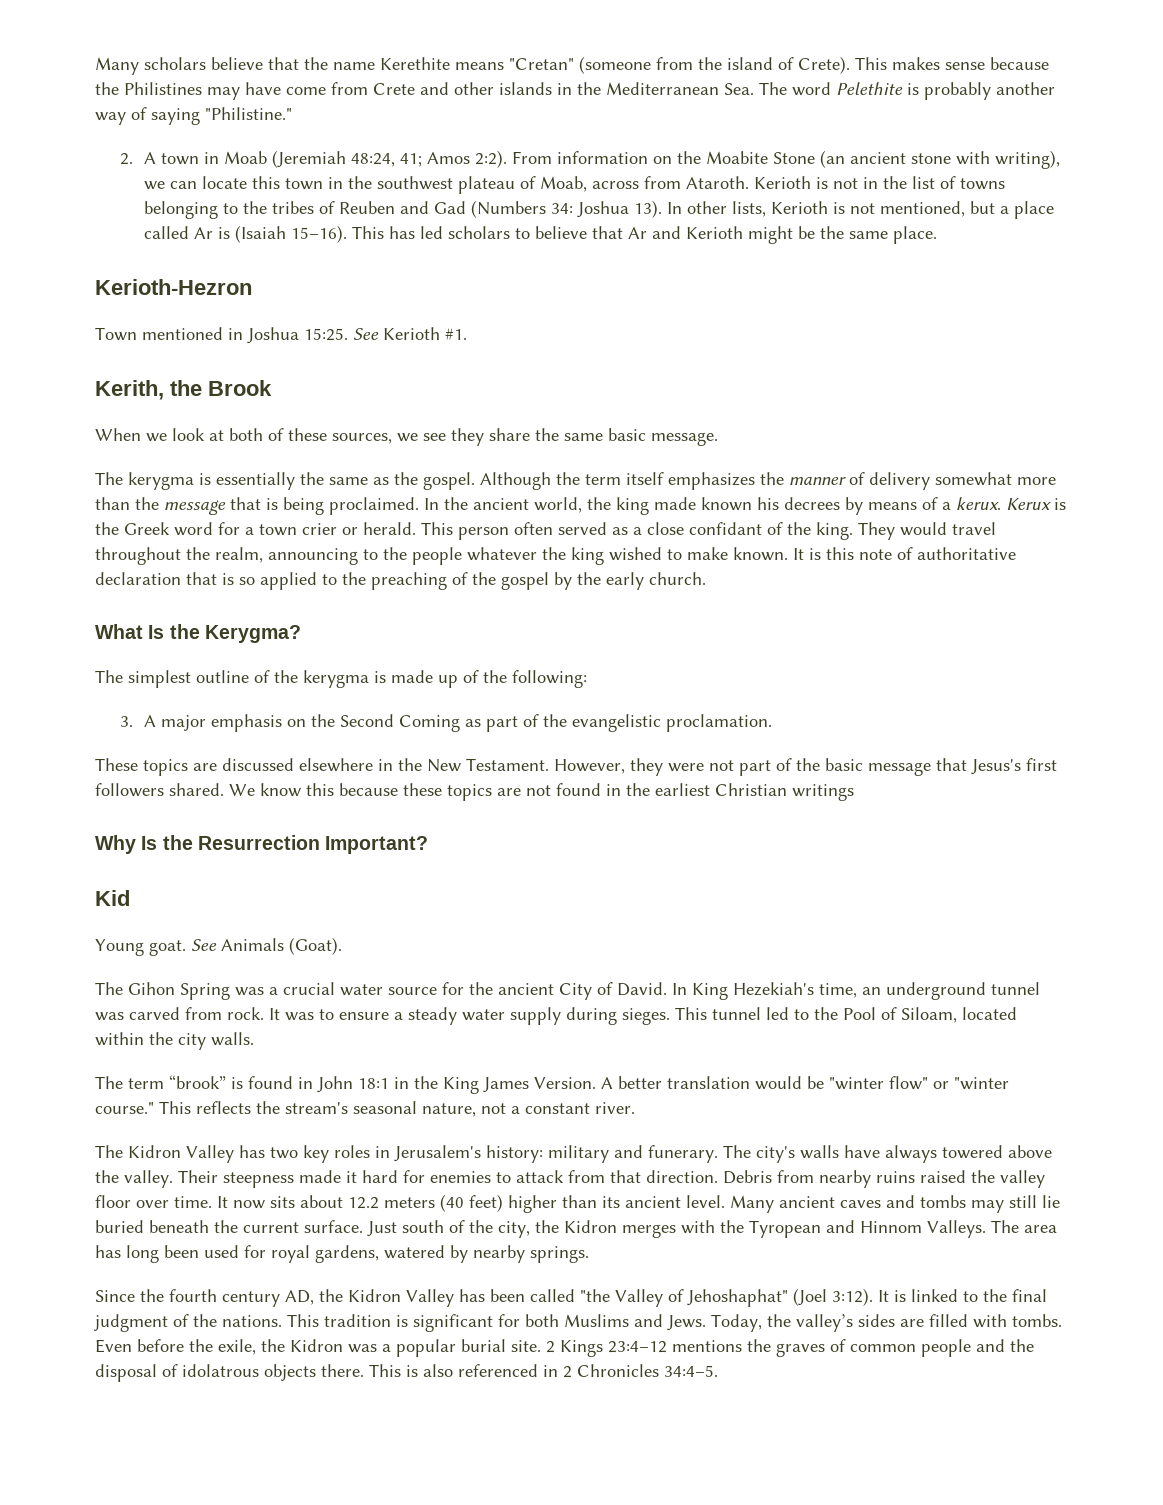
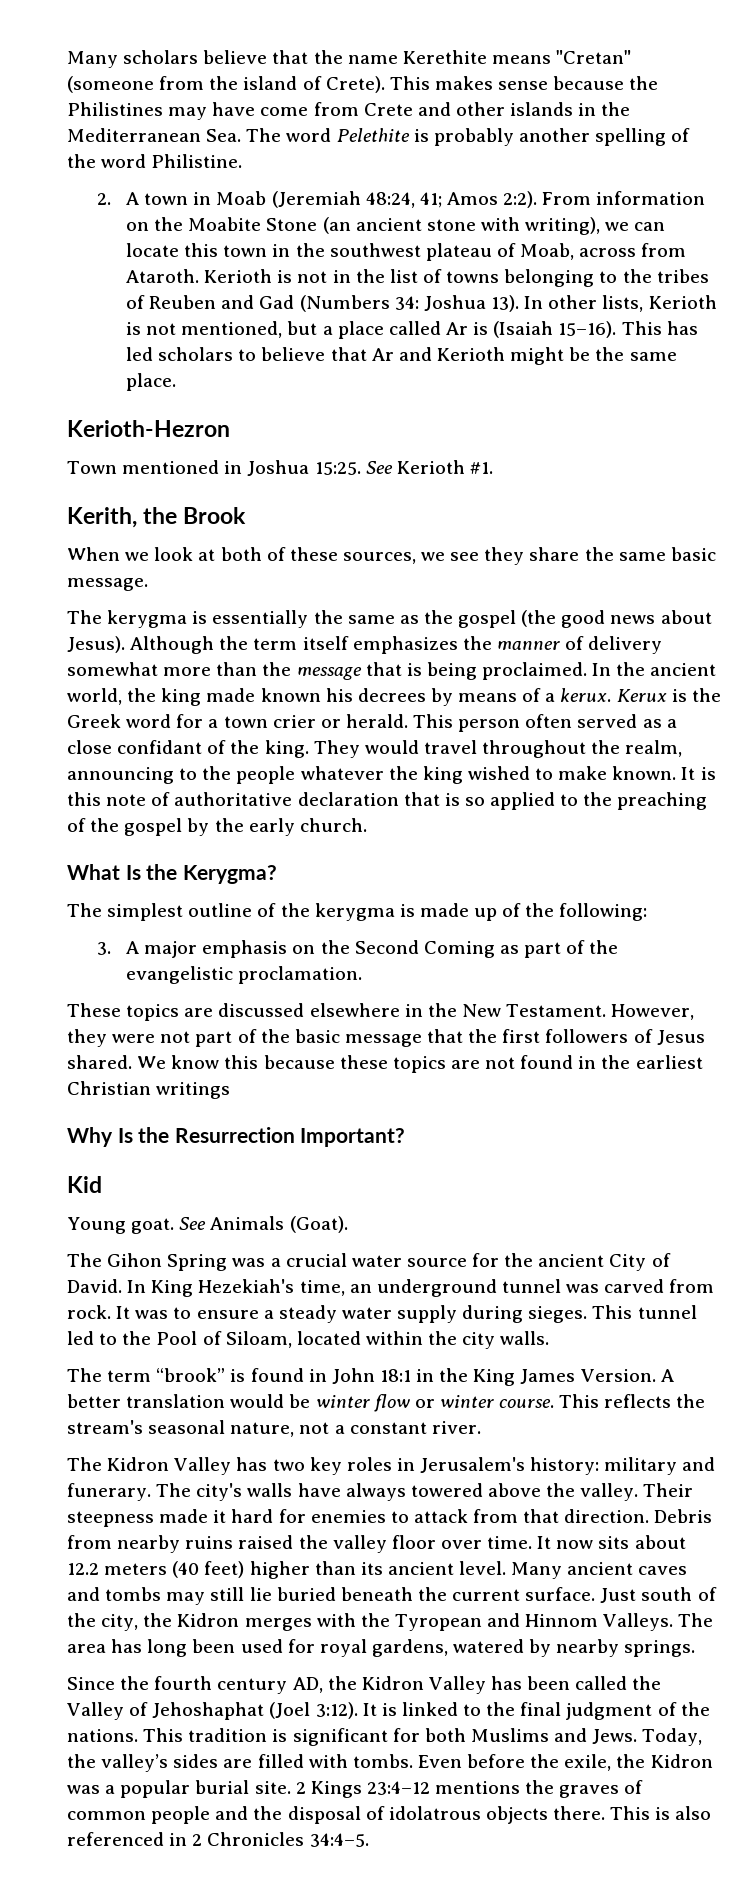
- This makes sense because the Philistines may have come from Crete and other islands in the Mediterranean Sea. The word Pelethite is probably another way of saying "Philistine."
+ This makes sense because the Philistines may have come from Crete and other islands in the Mediterranean Sea. The word Pelethite is probably another spelling of the word Philistine.
- The kerygma is essentially the same as the gospel.
+ The kerygma is essentially the same as the gospel (the good news about Jesus).
- However, they were not part of the basic message that Jesus's first followers shared.
+ However, they were not part of the basic message that the first followers of Jesus shared.
- A better translation would be "winter flow" or "winter course."
+ A better translation would be winter flow or winter course.
- Since the fourth century AD, the Kidron Valley has been called "the Valley of Jehoshaphat" (Joel 3:12).
+ Since the fourth century AD, the Kidron Valley has been called the Valley of Jehoshaphat (Joel 3:12).

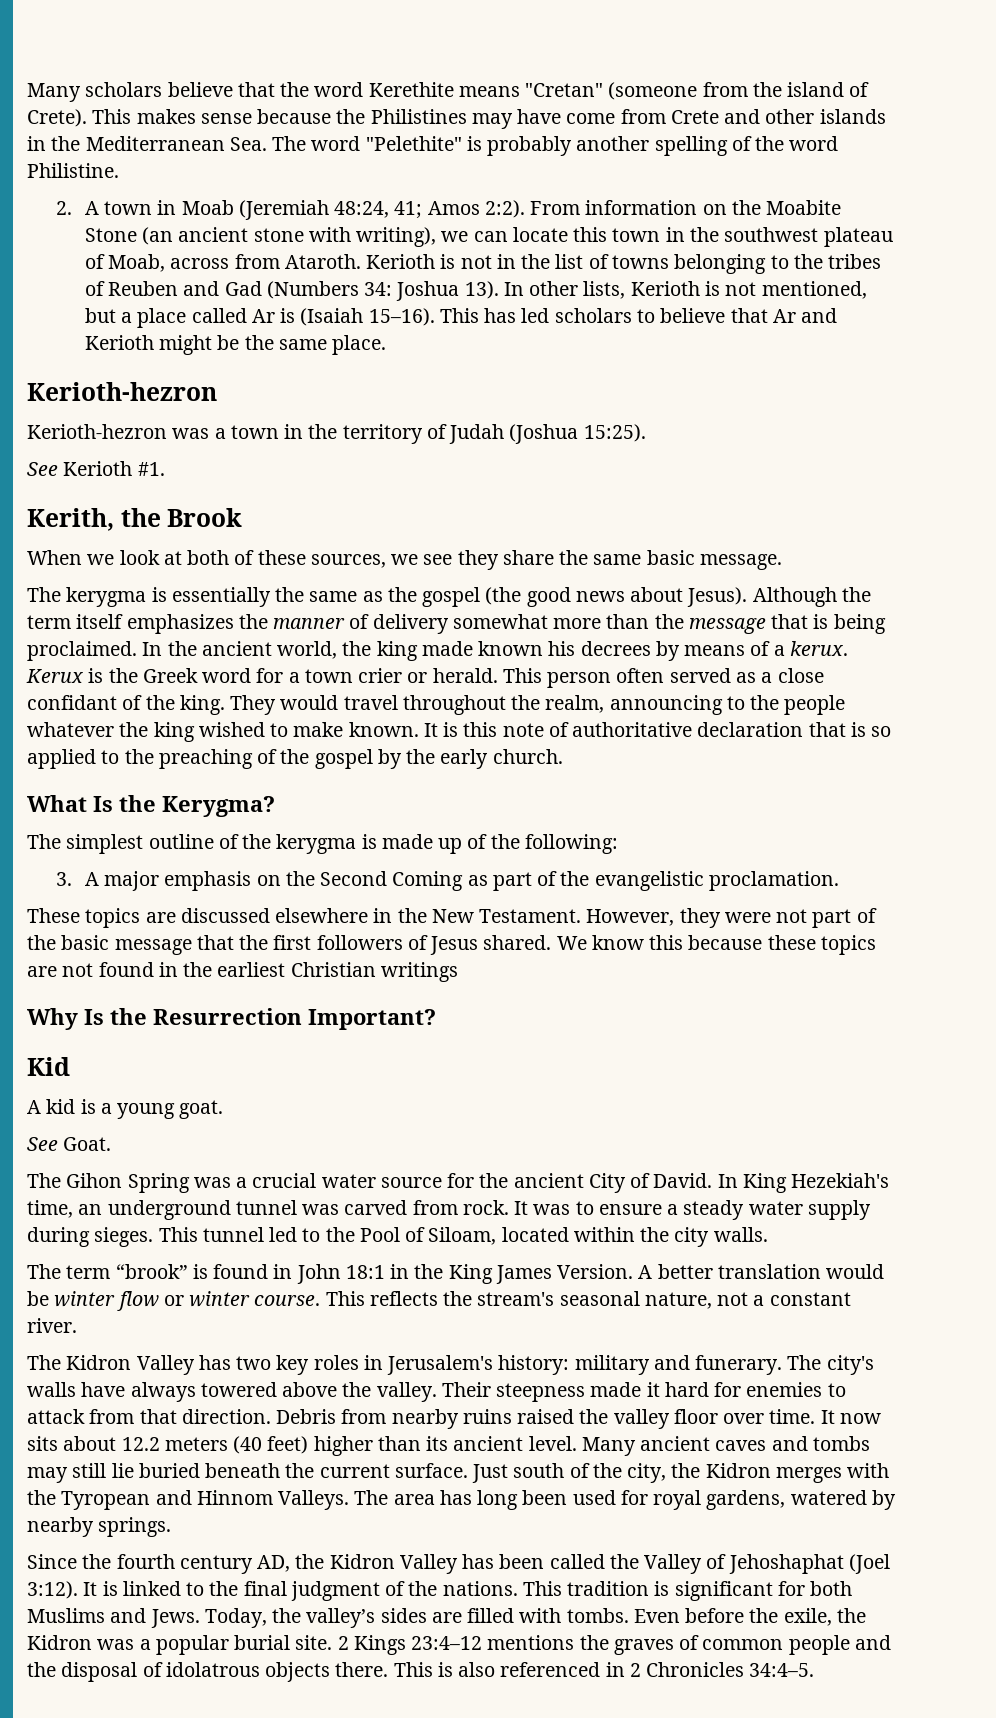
- Many scholars believe that the name Kerethite means "Cretan" (someone from the island of Crete).
+ Many scholars believe that the word Kerethite means "Cretan" (someone from the island of Crete).
- This makes sense because the Philistines may have come from Crete and other islands in the Mediterranean Sea. The word Pelethite is probably another spelling of the word Philistine.
+ This makes sense because the Philistines may have come from Crete and other islands in the Mediterranean Sea. The word "Pelethite" is probably another spelling of the word Philistine.
  This has led scholars to believe that Ar and Kerioth might be the same place.
- Kerioth-Hezron
- Town mentioned in Joshua 15:25. See Kerioth #1.
+ Kerioth-hezron
+ Kerioth-hezron was a town in the territory of Judah (Joshua 15:25).
+ See Kerioth #1.
- Young goat. See Animals (Goat).
+ A kid is a young goat.
+ See Goat.

